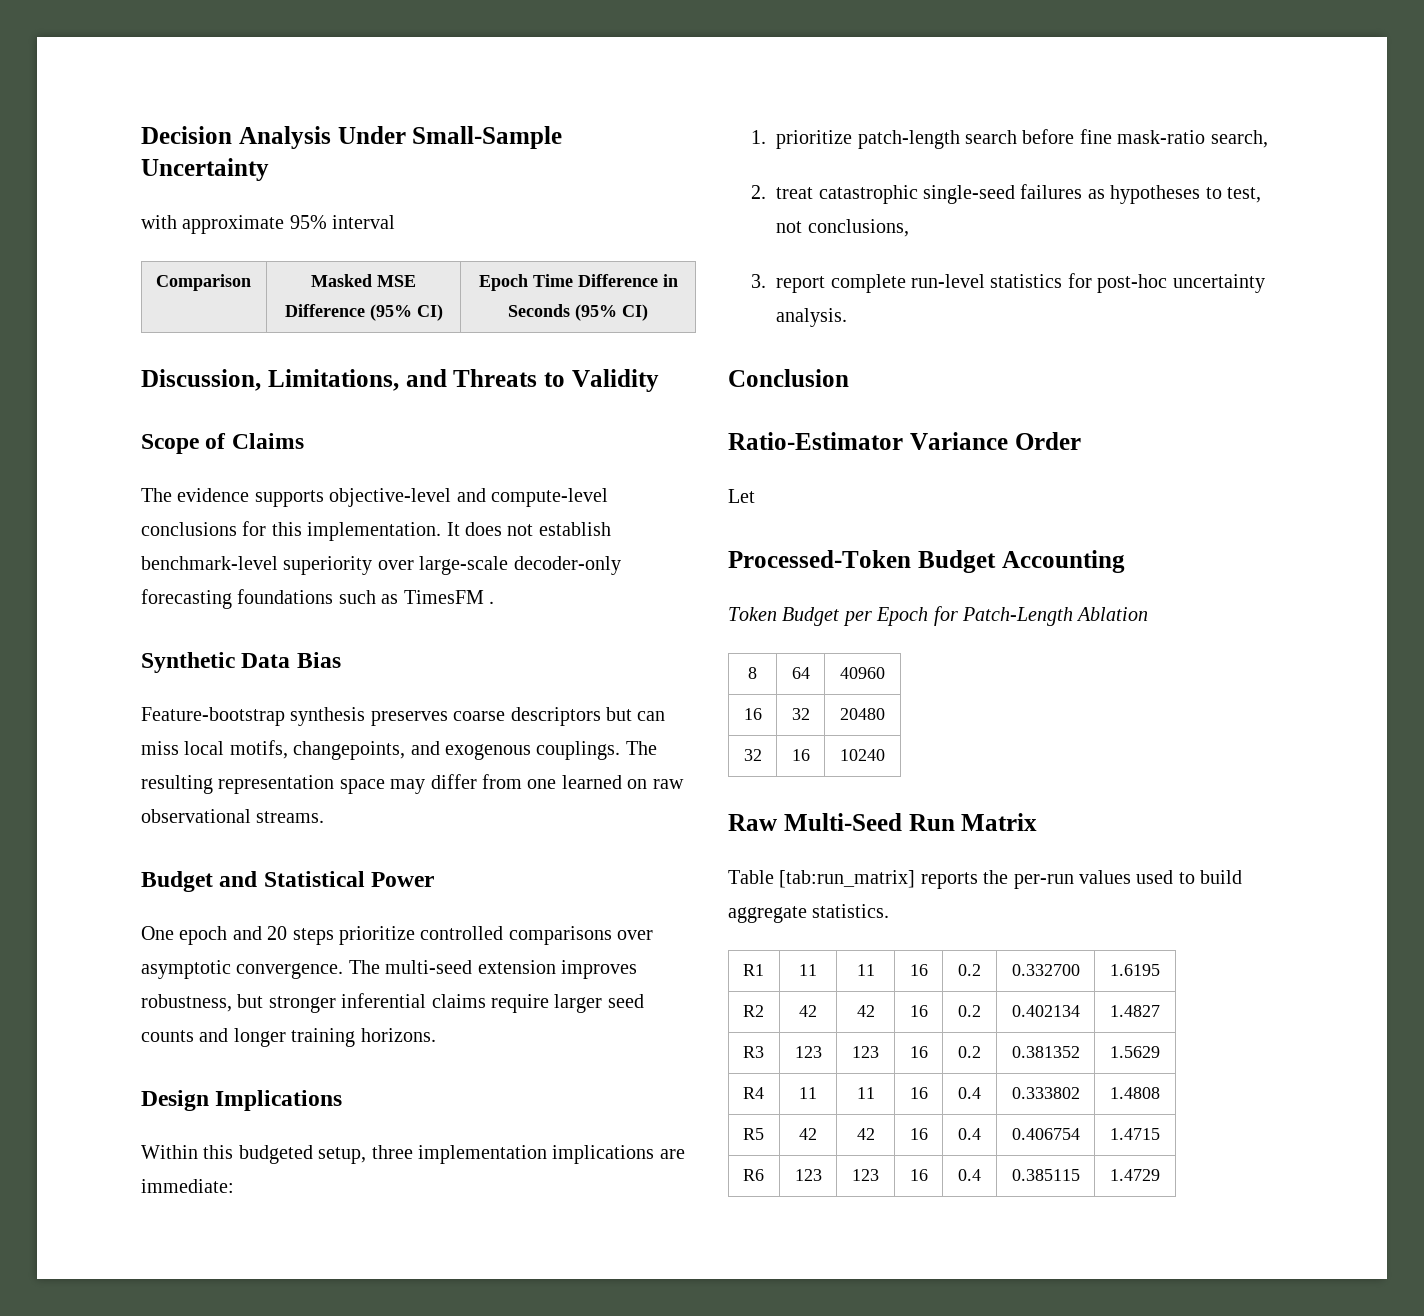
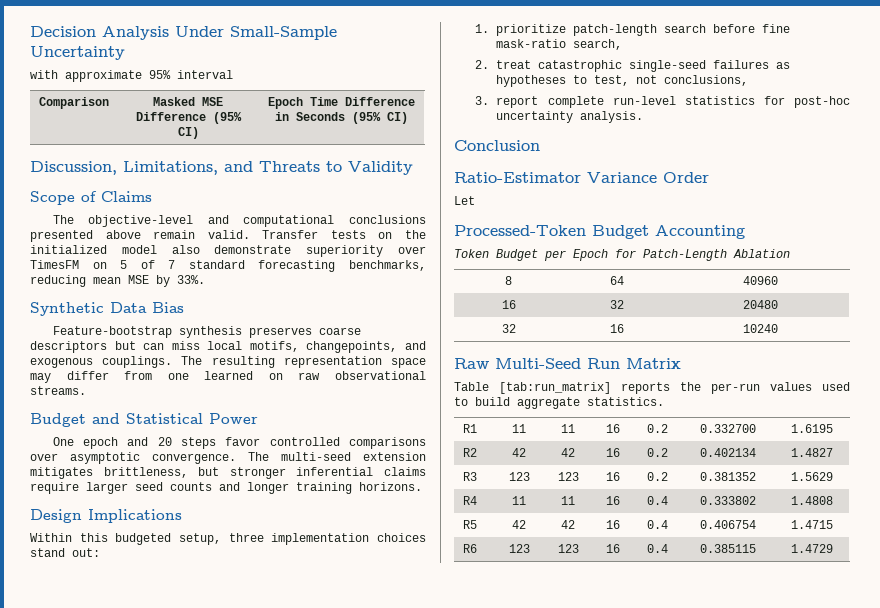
- The evidence supports objective-level and compute-level conclusions for this implementation. It does not establish benchmark-level superiority over large-scale decoder-only forecasting foundations such as TimesFM .
+ The objective-level and computational conclusions presented above remain valid. Transfer tests on the initialized model also demonstrate superiority over TimesFM on 5 of 7 standard forecasting benchmarks, reducing mean MSE by 33%.
- One epoch and 20 steps prioritize controlled comparisons over asymptotic convergence.
+ One epoch and 20 steps favor controlled comparisons over asymptotic convergence.
- The multi-seed extension improves robustness, but stronger inferential claims require larger seed counts and longer training horizons.
+ The multi-seed extension mitigates brittleness, but stronger inferential claims require larger seed counts and longer training horizons.
- Within this budgeted setup, three implementation implications are immediate:
+ Within this budgeted setup, three implementation choices stand out:

